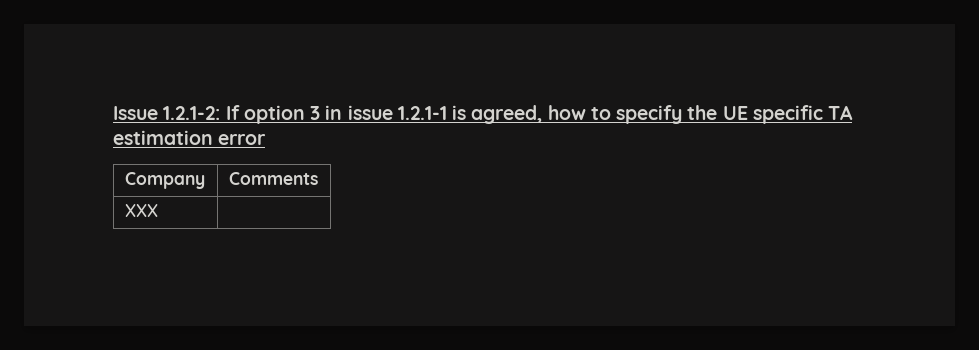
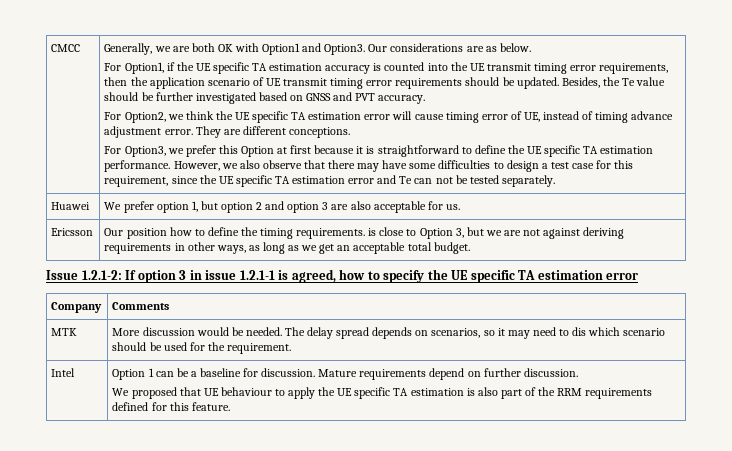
+ CMCC | Generally, we are both OK with Option1 and Option3. Our considerations are as below.
+ For Option1, if the UE specific TA estimation accuracy is counted into the UE transmit timing error requirements, then the application scenario of UE transmit timing error requirements should be updated. Besides, the Te value should be further investigated based on GNSS and PVT accuracy.
+ For Option2, we think the UE specific TA estimation error will cause timing error of UE, instead of timing advance adjustment error. They are different conceptions.
+ For Option3, we prefer this Option at first because it is straightforward to define the UE specific TA estimation performance. However, we also observe that there may have some difficulties to design a test case for this requirement, since the UE specific TA estimation error and Te can not be tested separately.
+ Huawei | We prefer option 1, but option 2 and option 3 are also acceptable for us.
+ Ericsson | Our position how to define the timing requirements. is close to Option 3, but we are not against deriving requirements in other ways, as long as we get an acceptable total budget.
- XXX |
+ MTK | More discussion would be needed. The delay spread depends on scenarios, so it may need to dis which scenario should be used for the requirement.
+ Intel | Option 1 can be a baseline for discussion. Mature requirements depend on further discussion.
+ We proposed that UE behaviour to apply the UE specific TA estimation is also part of the RRM requirements defined for this feature.

